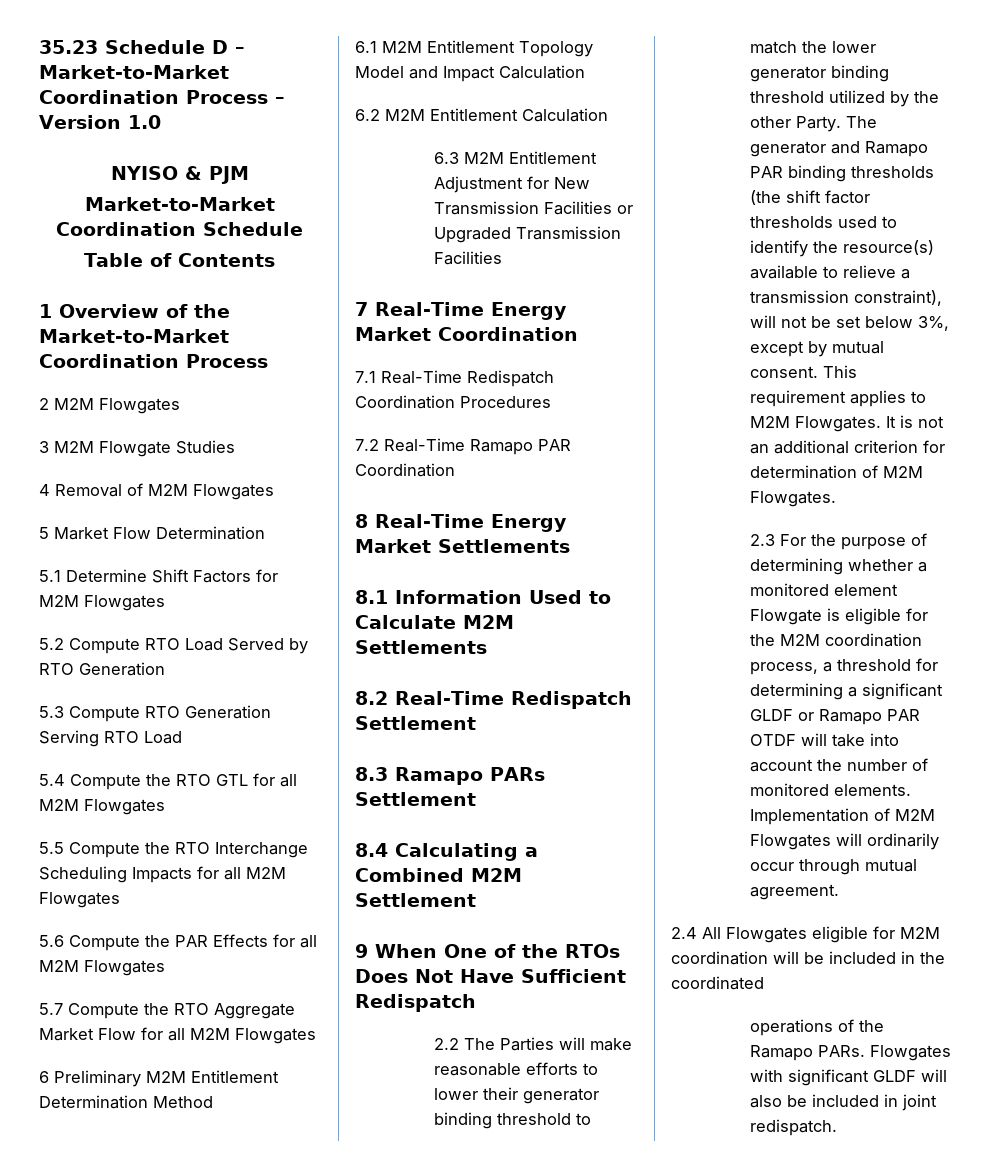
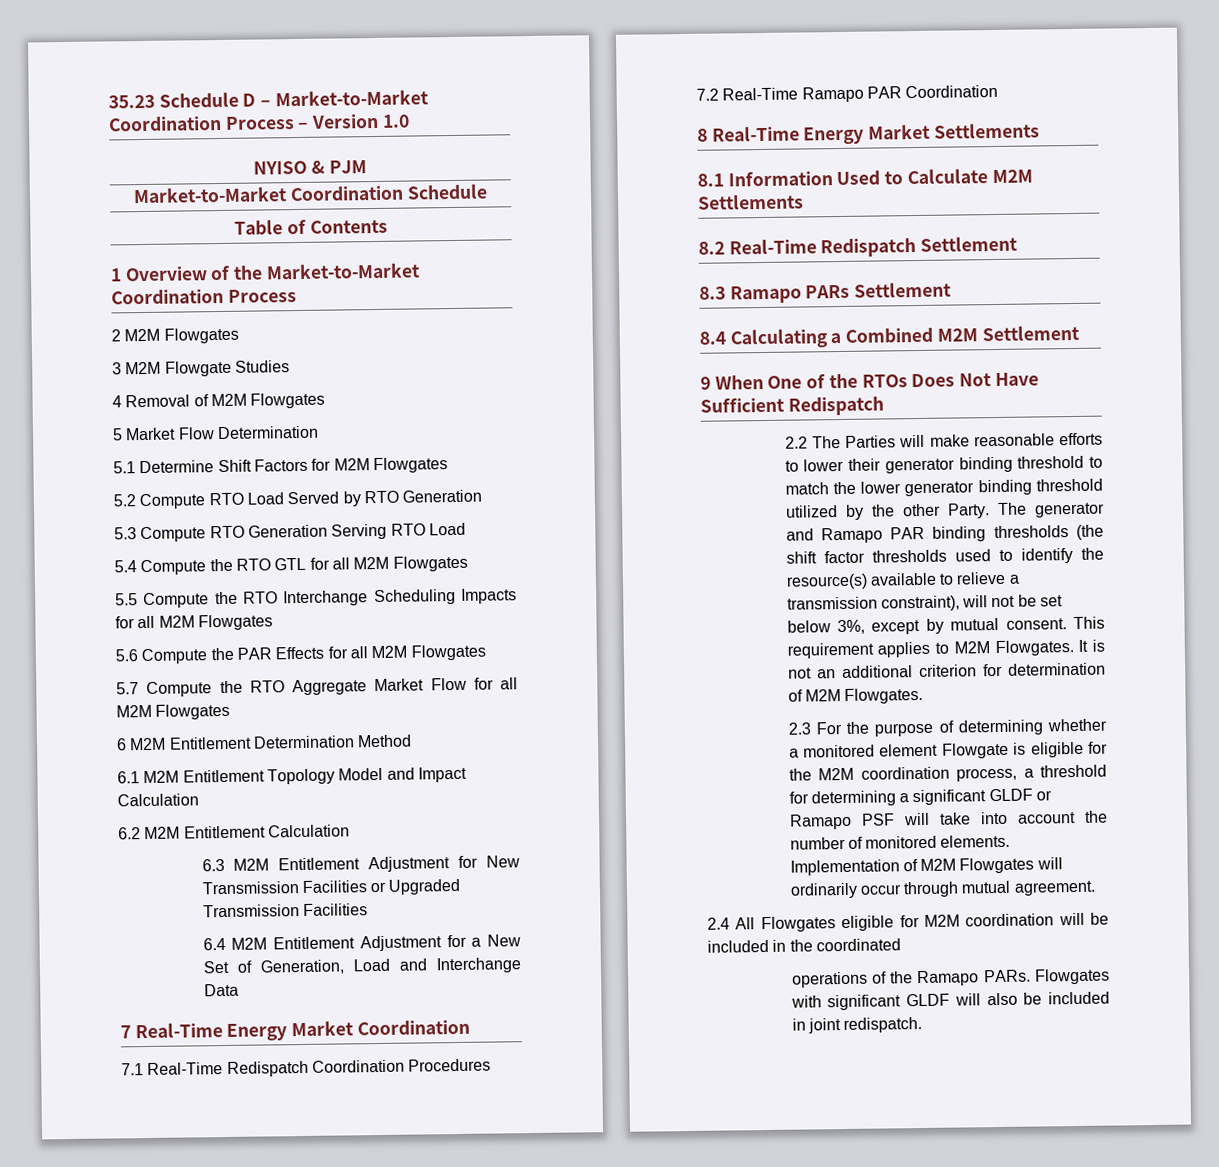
- 6 Preliminary M2M Entitlement Determination Method
+ 6 M2M Entitlement Determination Method
+ 6.4 M2M Entitlement Adjustment for a New Set of Generation, Load and Interchange Data
- 2.3 For the purpose of determining whether a monitored element Flowgate is eligible for the M2M coordination process, a threshold for determining a significant GLDF or Ramapo PAR OTDF will take into account the number of monitored elements.
+ 2.3 For the purpose of determining whether a monitored element Flowgate is eligible for the M2M coordination process, a threshold for determining a significant GLDF or Ramapo PSF will take into account the number of monitored elements.

